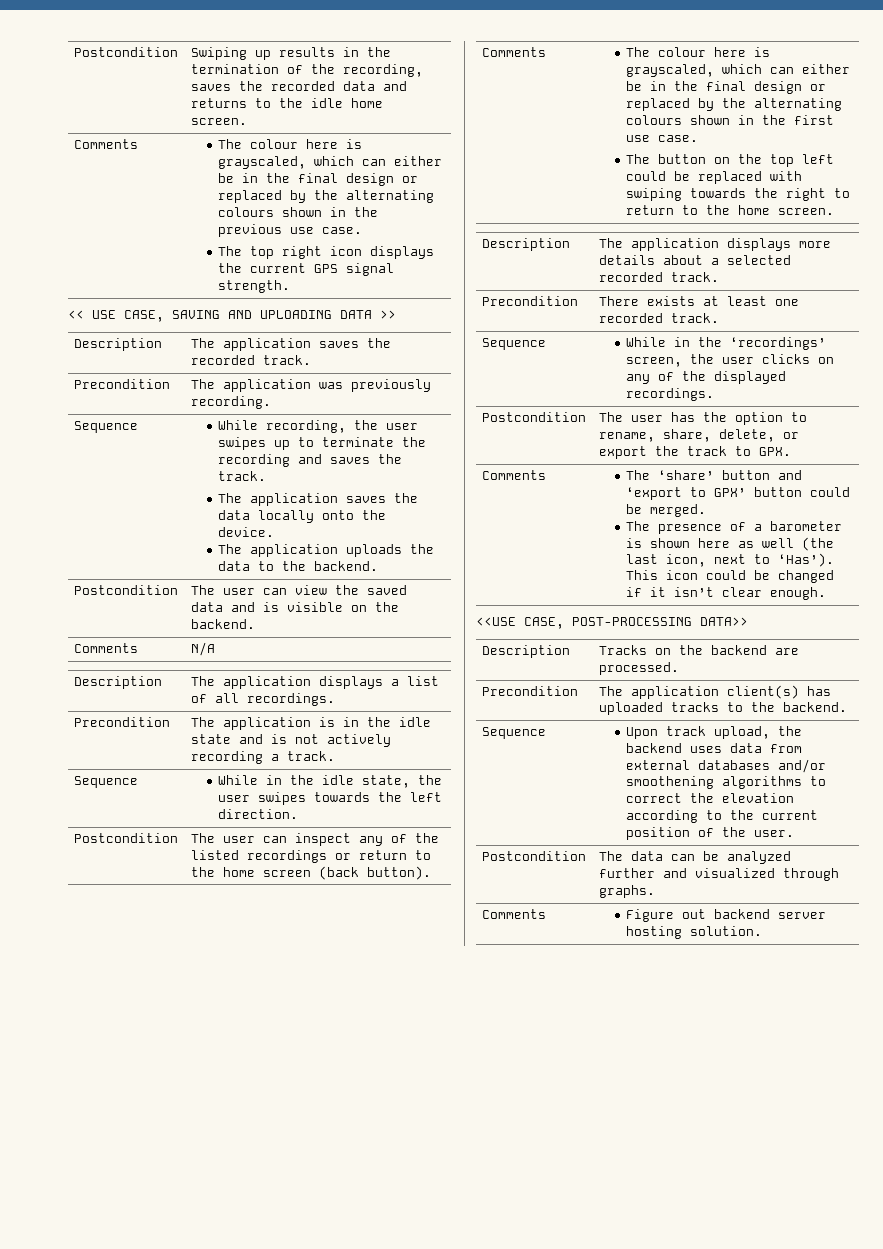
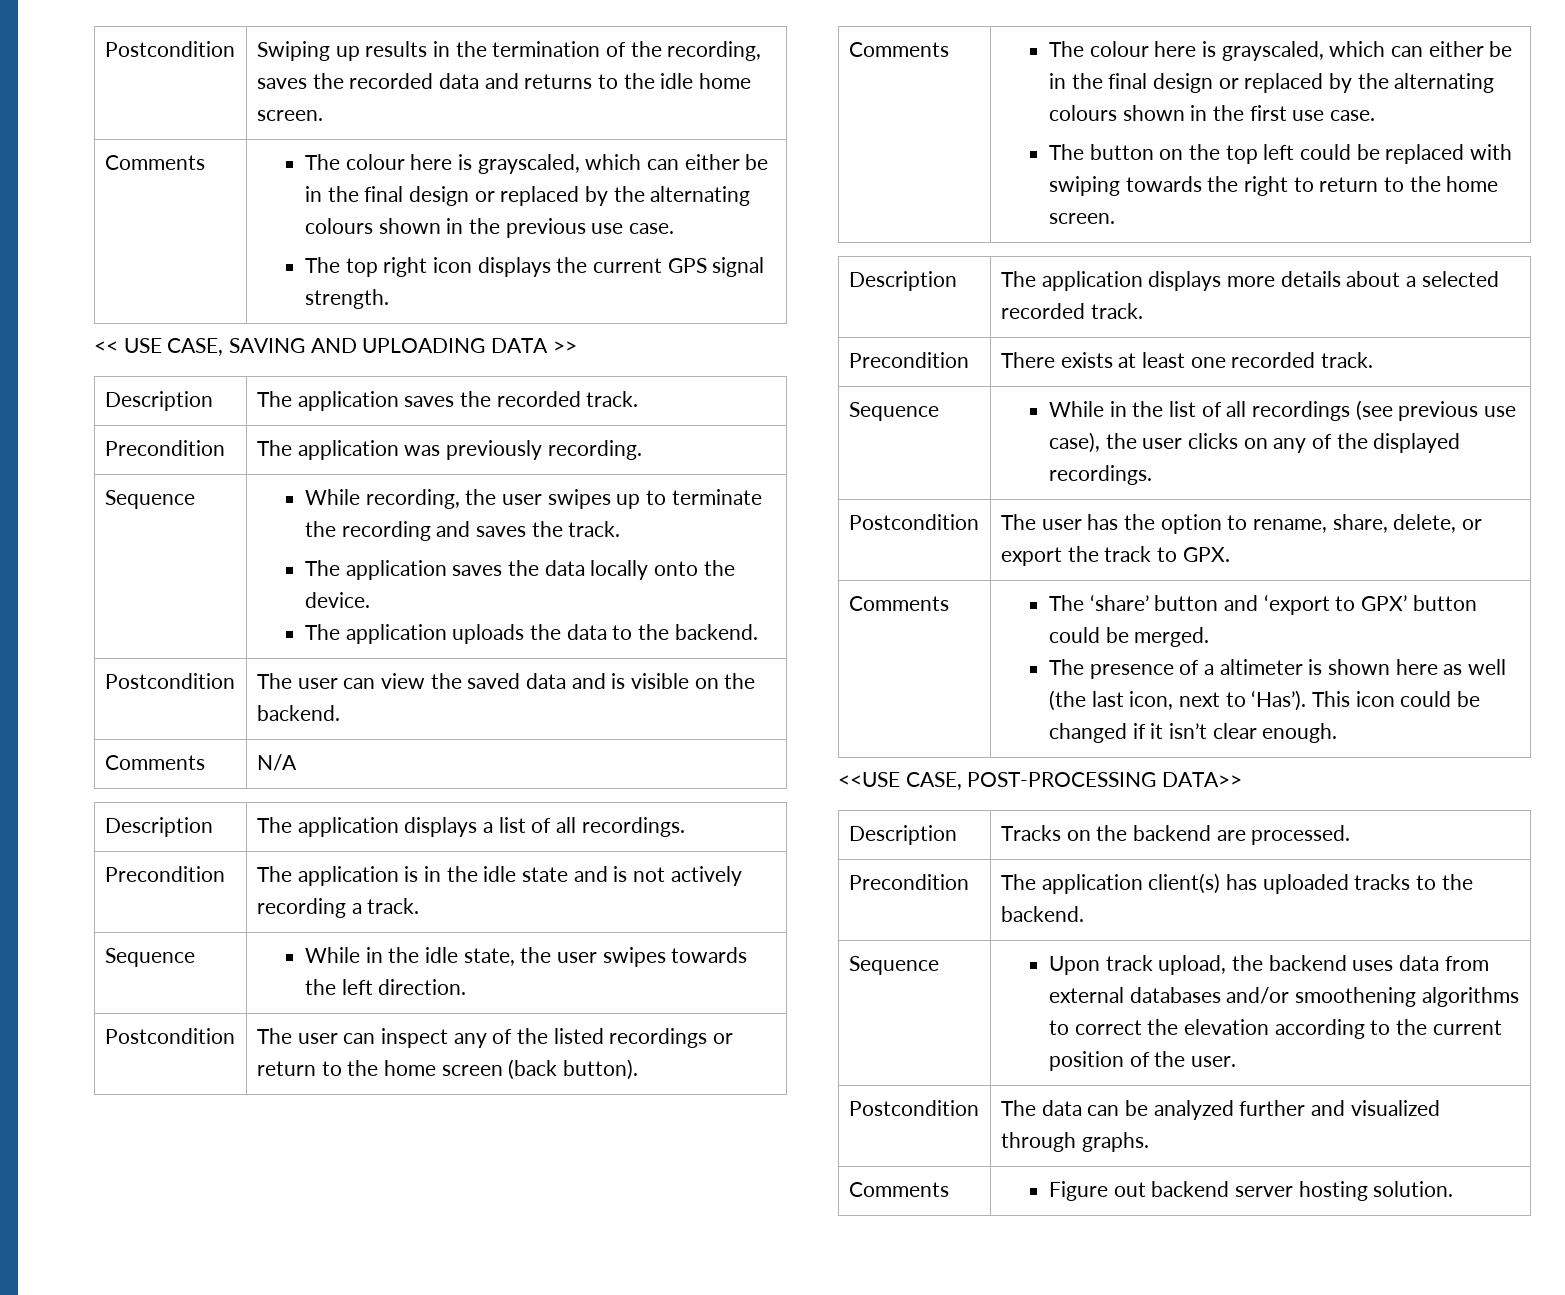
- Sequence | While in the ‘recordings’ screen, the user clicks on any of the displayed recordings.
+ Sequence | While in the list of all recordings (see previous use case), the user clicks on any of the displayed recordings.
  Comments | The ‘share’ button and ‘export to GPX’ button could be merged.
- The presence of a barometer is shown here as well (the last icon, next to ‘Has’). This icon could be changed if it isn’t clear enough.
+ The presence of a altimeter is shown here as well (the last icon, next to ‘Has’). This icon could be changed if it isn’t clear enough.

